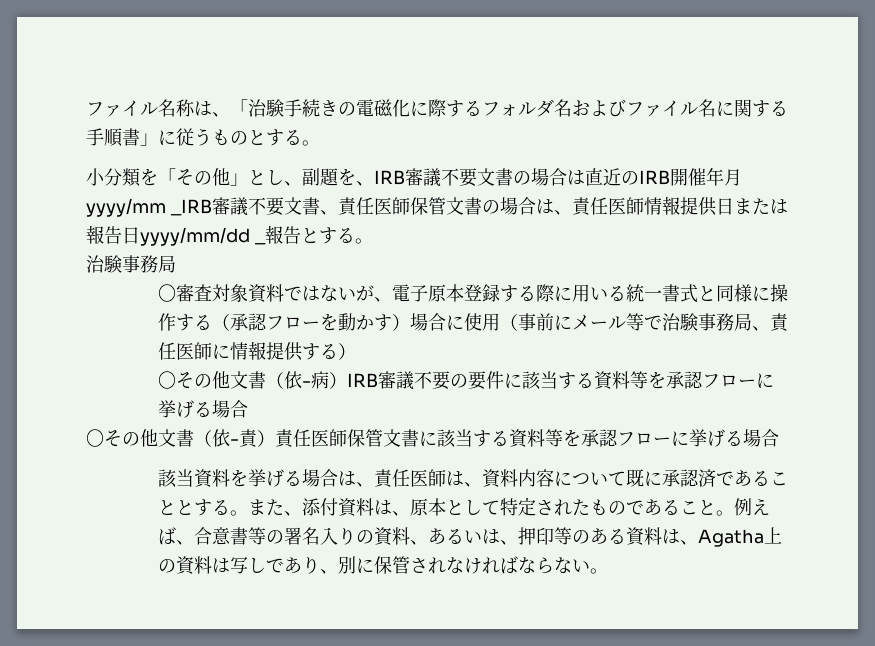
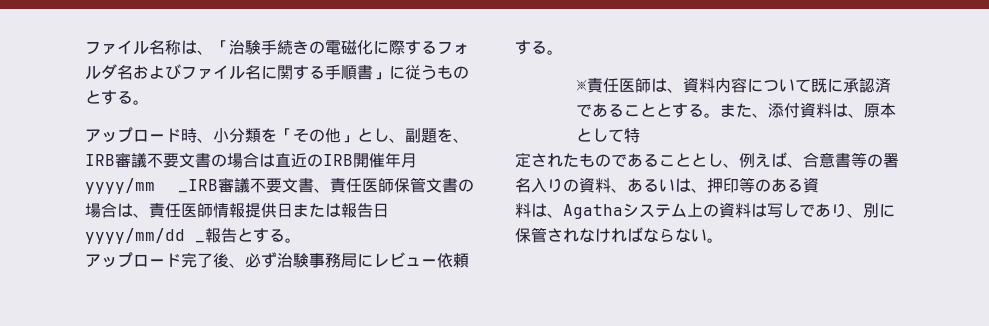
- 小分類を「その他」とし、副題を、IRB審議不要文書の場合は直近のIRB開催年月yyyy/mm _IRB審議不要文書、責任医師保管文書の場合は、責任医師情報提供日または報告日yyyy/mm/dd _報告とする。
- 治験事務局
- 〇審査対象資料ではないが、電子原本登録する際に用いる統一書式と同様に操作する（承認フローを動かす）場合に使用（事前にメール等で治験事務局、責任医師に情報提供する）
- 〇その他文書（依-病）IRB審議不要の要件に該当する資料等を承認フローに挙げる場合
- 〇その他文書（依-責）責任医師保管文書に該当する資料等を承認フローに挙げる場合
- 該当資料を挙げる場合は、責任医師は、資料内容について既に承認済であることとする。
+ アップロード時、小分類を「その他」とし、副題を、IRB審議不要文書の場合は直近のIRB開催年月yyyy/mm _IRB審議不要文書、責任医師保管文書の場合は、責任医師情報提供日または報告日yyyy/mm/dd _報告とする。
+ アップロード完了後、必ず治験事務局にレビュー依頼する。
+ ※責任医師は、資料内容について既に承認済であることとする。
- また、添付資料は、原本として特定されたものであること。例えば、合意書等の署名入りの資料、あるいは、押印等のある資料は、Agatha上の資料は写しであり、別に保管されなければならない。
+ また、添付資料は、原本として特
+ 定されたものであることとし、例えば、合意書等の署名入りの資料、あるいは、押印等のある資
+ 料は、Agathaシステム上の資料は写しであり、別に保管されなければならない。

